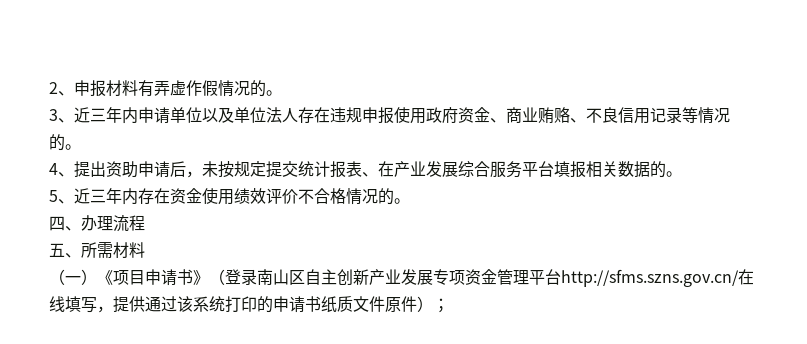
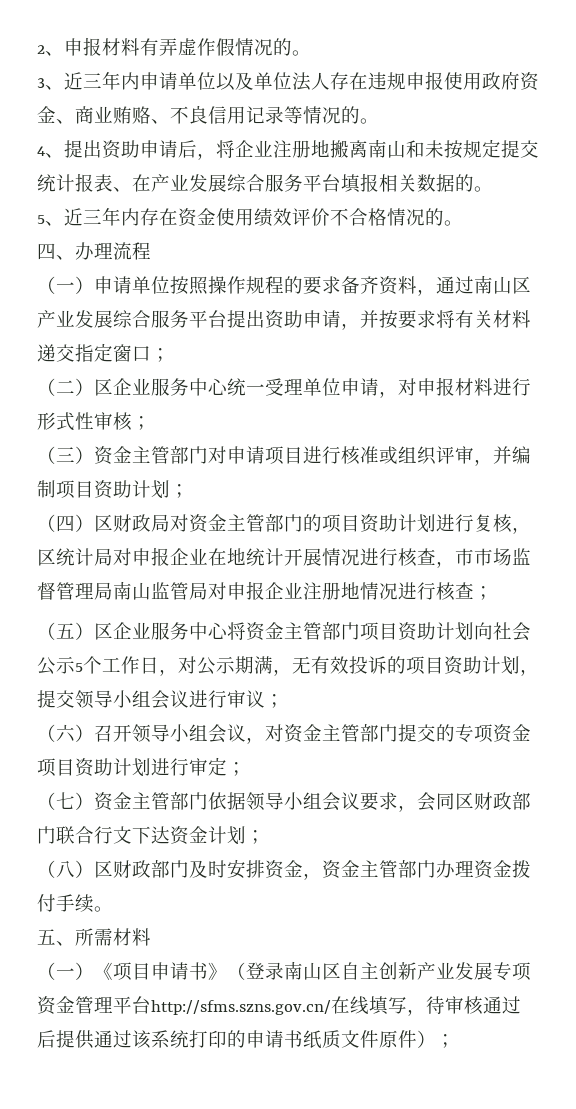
- 4、提出资助申请后，未按规定提交统计报表、在产业发展综合服务平台填报相关数据的。
+ 4、提出资助申请后，将企业注册地搬离南山和未按规定提交统计报表、在产业发展综合服务平台填报相关数据的。
+ （一）申请单位按照操作规程的要求备齐资料，通过南山区产业发展综合服务平台提出资助申请，并按要求将有关材料递交指定窗口；
+ （二）区企业服务中心统一受理单位申请，对申报材料进行形式性审核；
+ （三）资金主管部门对申请项目进行核准或组织评审，并编制项目资助计划；
+ （四）区财政局对资金主管部门的项目资助计划进行复核，区统计局对申报企业在地统计开展情况进行核查，市市场监督管理局南山监管局对申报企业注册地情况进行核查；
+ （五）区企业服务中心将资金主管部门项目资助计划向社会公示5个工作日，对公示期满，无有效投诉的项目资助计划，提交领导小组会议进行审议；
+ （六）召开领导小组会议，对资金主管部门提交的专项资金项目资助计划进行审定；
+ （七）资金主管部门依据领导小组会议要求，会同区财政部门联合行文下达资金计划；
+ （八）区财政部门及时安排资金，资金主管部门办理资金拨付手续。
- （一）《项目申请书》（登录南山区自主创新产业发展专项资金管理平台http://sfms.szns.gov.cn/在线填写，提供通过该系统打印的申请书纸质文件原件）；
+ （一）《项目申请书》（登录南山区自主创新产业发展专项资金管理平台http://sfms.szns.gov.cn/在线填写，待审核通过后提供通过该系统打印的申请书纸质文件原件）；

